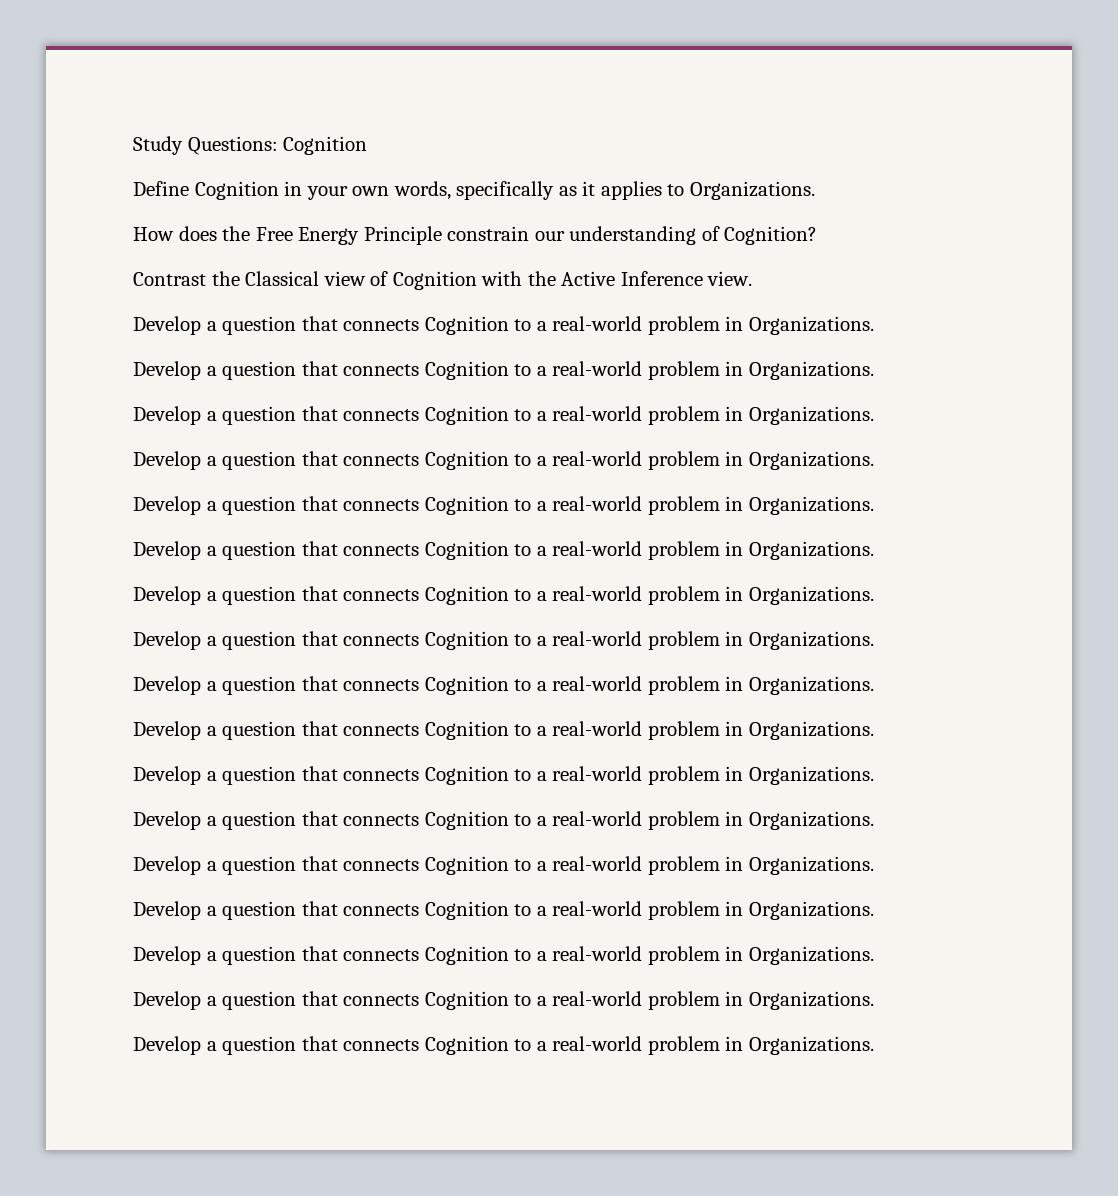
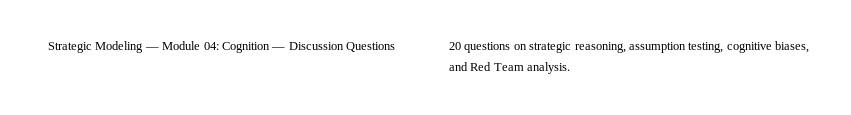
- Study Questions: Cognition
- Define Cognition in your own words, specifically as it applies to Organizations.
- How does the Free Energy Principle constrain our understanding of Cognition?
- Contrast the Classical view of Cognition with the Active Inference view.
- Develop a question that connects Cognition to a real-world problem in Organizations.
- Develop a question that connects Cognition to a real-world problem in Organizations.
- Develop a question that connects Cognition to a real-world problem in Organizations.
- Develop a question that connects Cognition to a real-world problem in Organizations.
- Develop a question that connects Cognition to a real-world problem in Organizations.
- Develop a question that connects Cognition to a real-world problem in Organizations.
- Develop a question that connects Cognition to a real-world problem in Organizations.
- Develop a question that connects Cognition to a real-world problem in Organizations.
- Develop a question that connects Cognition to a real-world problem in Organizations.
- Develop a question that connects Cognition to a real-world problem in Organizations.
- Develop a question that connects Cognition to a real-world problem in Organizations.
- Develop a question that connects Cognition to a real-world problem in Organizations.
- Develop a question that connects Cognition to a real-world problem in Organizations.
- Develop a question that connects Cognition to a real-world problem in Organizations.
- Develop a question that connects Cognition to a real-world problem in Organizations.
- Develop a question that connects Cognition to a real-world problem in Organizations.
- Develop a question that connects Cognition to a real-world problem in Organizations.
+ Strategic Modeling — Module 04: Cognition — Discussion Questions
+ 20 questions on strategic reasoning, assumption testing, cognitive biases, and Red Team analysis.

